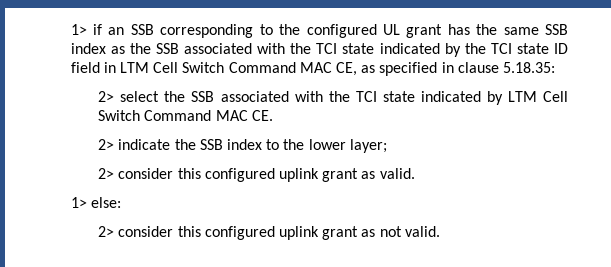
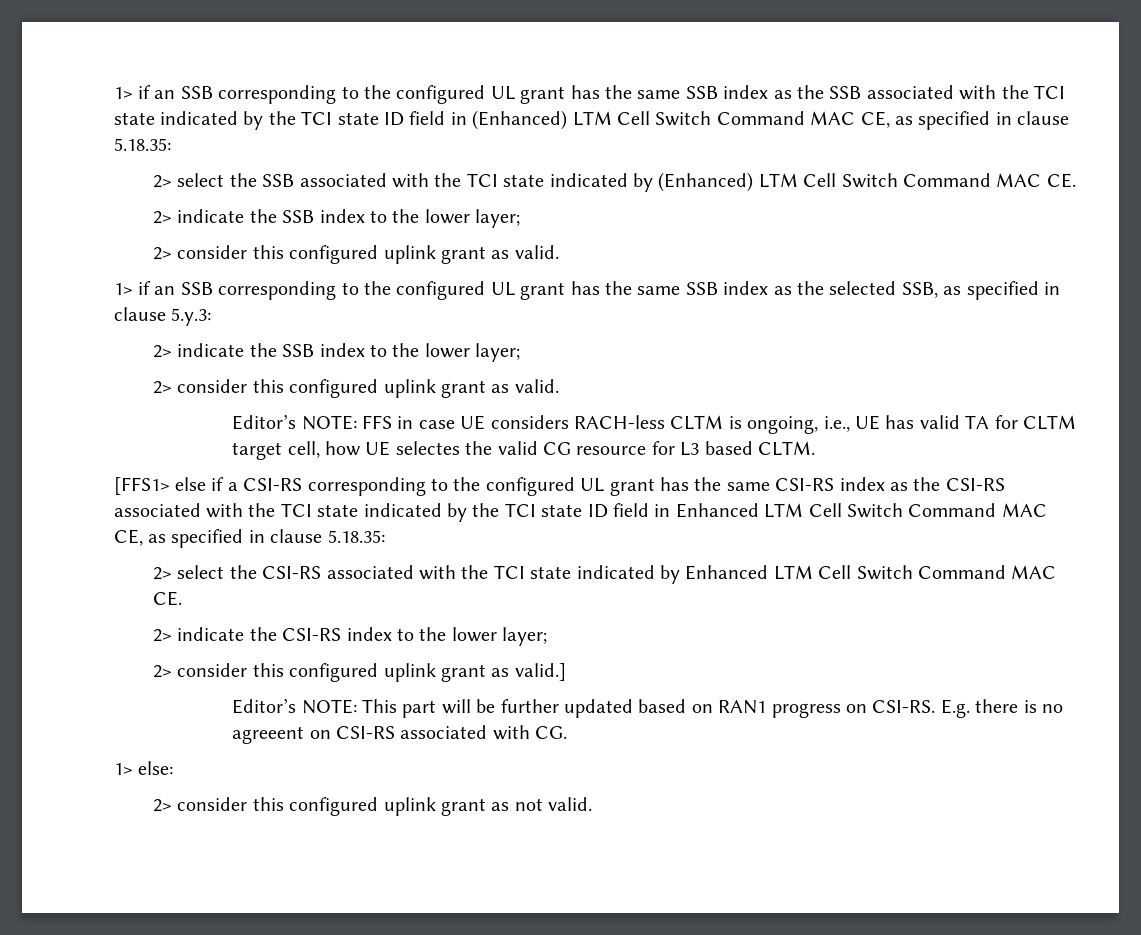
- 1> if an SSB corresponding to the configured UL grant has the same SSB index as the SSB associated with the TCI state indicated by the TCI state ID field in LTM Cell Switch Command MAC CE, as specified in clause 5.18.35:
+ 1> if an SSB corresponding to the configured UL grant has the same SSB index as the SSB associated with the TCI state indicated by the TCI state ID field in (Enhanced) LTM Cell Switch Command MAC CE, as specified in clause 5.18.35:
- 2> select the SSB associated with the TCI state indicated by LTM Cell Switch Command MAC CE.
+ 2> select the SSB associated with the TCI state indicated by (Enhanced) LTM Cell Switch Command MAC CE.
+ 1> if an SSB corresponding to the configured UL grant has the same SSB index as the selected SSB, as specified in clause 5.y.3:
+ 2> indicate the SSB index to the lower layer;
+ 2> consider this configured uplink grant as valid.
+ Editor’s NOTE: FFS in case UE considers RACH-less CLTM is ongoing, i.e., UE has valid TA for CLTM target cell, how UE selectes the valid CG resource for L3 based CLTM.
+ [FFS1> else if a CSI-RS corresponding to the configured UL grant has the same CSI-RS index as the CSI-RS associated with the TCI state indicated by the TCI state ID field in Enhanced LTM Cell Switch Command MAC CE, as specified in clause 5.18.35:
+ 2> select the CSI-RS associated with the TCI state indicated by Enhanced LTM Cell Switch Command MAC CE.
+ 2> indicate the CSI-RS index to the lower layer;
+ 2> consider this configured uplink grant as valid.]
+ Editor’s NOTE: This part will be further updated based on RAN1 progress on CSI-RS. E.g. there is no agreeent on CSI-RS associated with CG.

